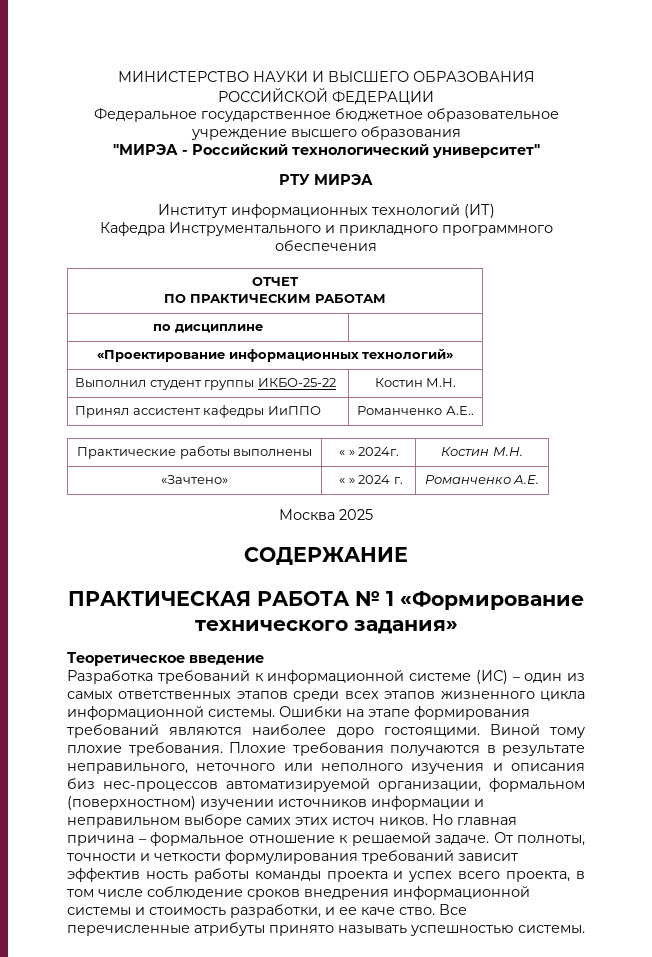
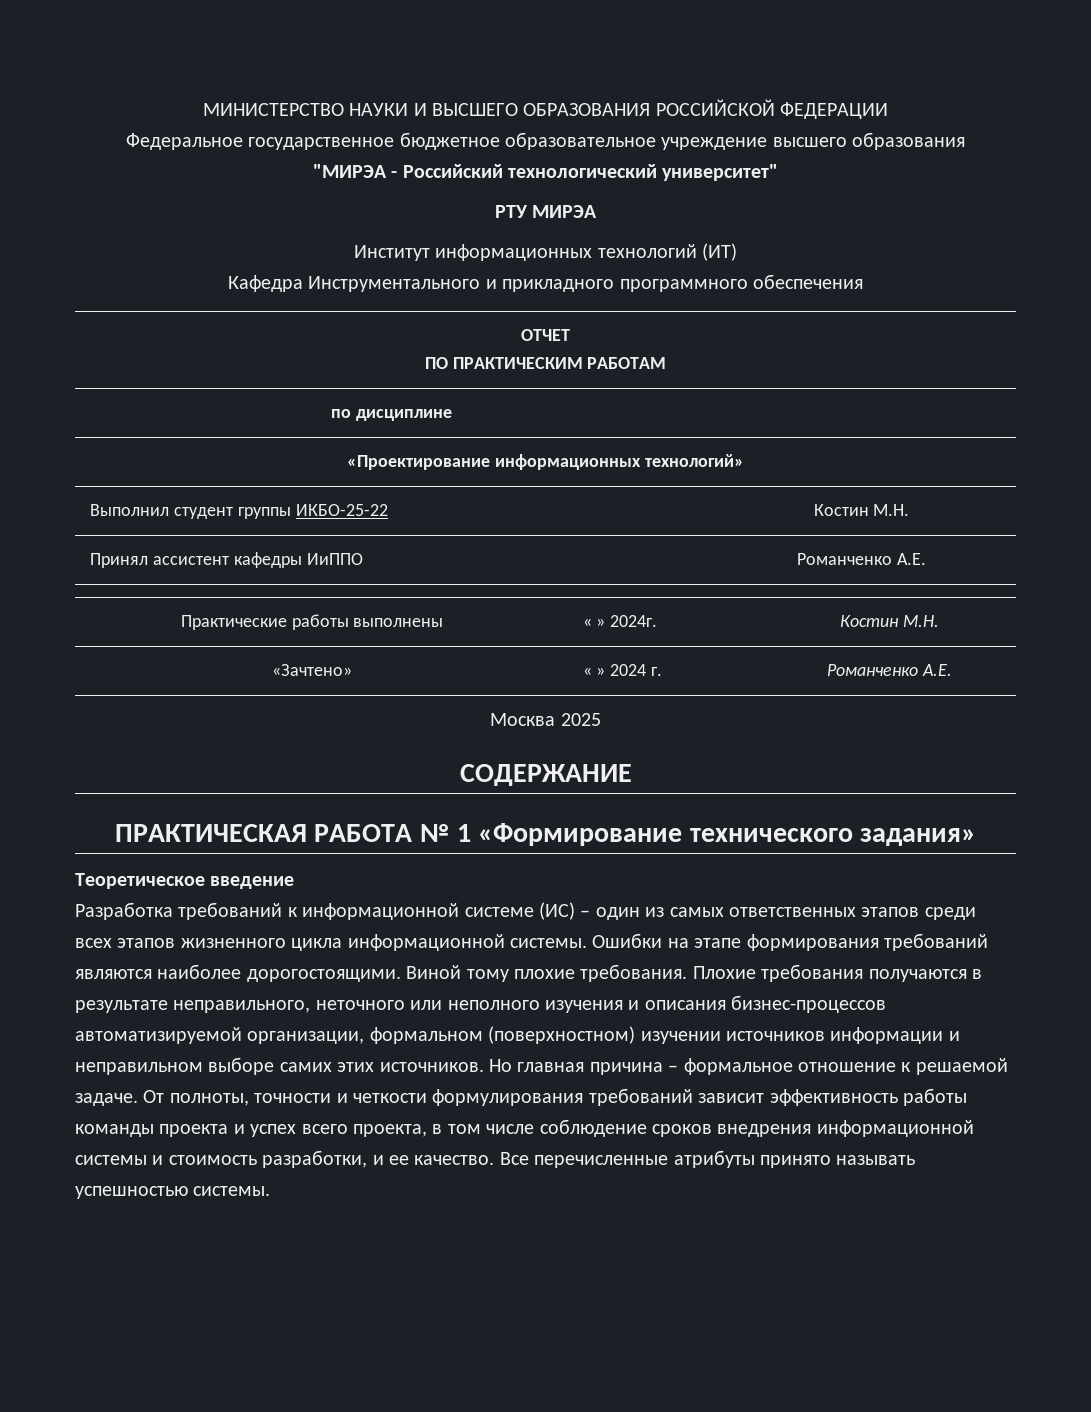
- Принял ассистент кафедры ИиППО | Романченко А.Е..
+ Принял ассистент кафедры ИиППО | Романченко А.Е.
- Ошибки на этапе формирования требований являются наиболее доро гостоящими.
+ Ошибки на этапе формирования требований являются наиболее дорогостоящими.
- Плохие требования получаются в результате неправильного, неточного или неполного изучения и описания биз нес-процессов автоматизируемой организации, формальном (поверхностном) изучении источников информации и неправильном выборе самих этих источ ников.
+ Плохие требования получаются в результате неправильного, неточного или неполного изучения и описания бизнес-процессов автоматизируемой организации, формальном (поверхностном) изучении источников информации и неправильном выборе самих этих источников.
- От полноты, точности и четкости формулирования требований зависит эффектив ность работы команды проекта и успех всего проекта, в том числе соблюдение сроков внедрения информационной системы и стоимость разработки, и ее каче ство.
+ От полноты, точности и четкости формулирования требований зависит эффективность работы команды проекта и успех всего проекта, в том числе соблюдение сроков внедрения информационной системы и стоимость разработки, и ее качество.

